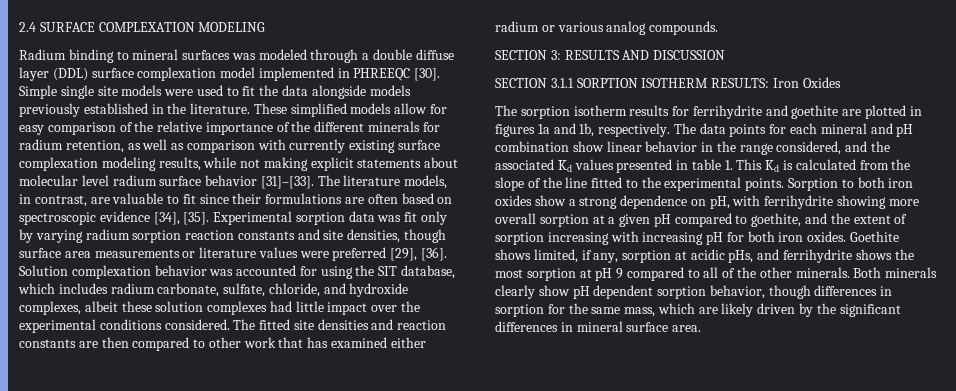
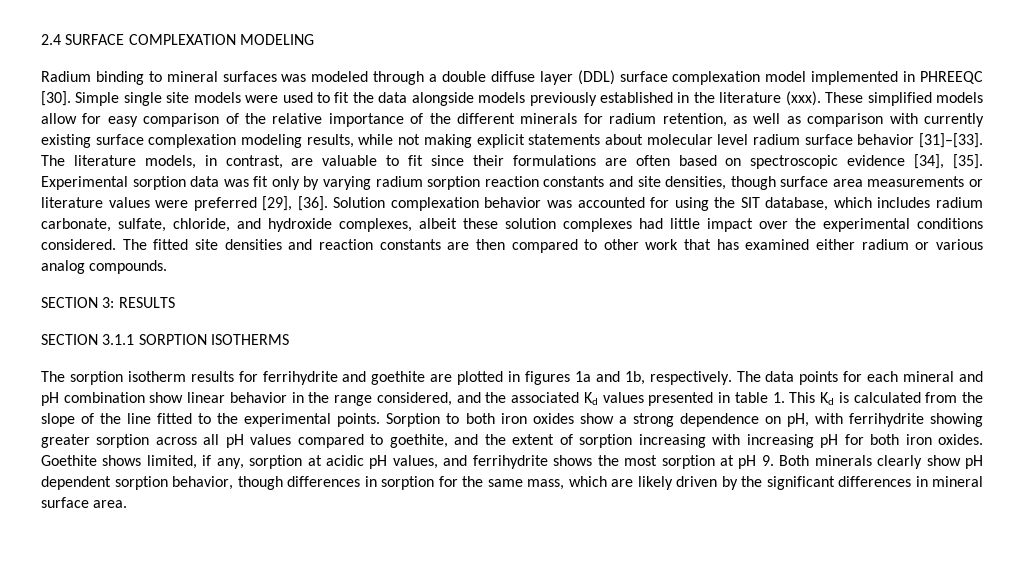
- Simple single site models were used to fit the data alongside models previously established in the literature.
+ Simple single site models were used to fit the data alongside models previously established in the literature (xxx).
- SECTION 3: RESULTS AND DISCUSSION
+ SECTION 3: RESULTS
- SECTION 3.1.1 SORPTION ISOTHERM RESULTS: Iron Oxides
+ SECTION 3.1.1 SORPTION ISOTHERMS
- Sorption to both iron oxides show a strong dependence on pH, with ferrihydrite showing more overall sorption at a given pH compared to goethite, and the extent of sorption increasing with increasing pH for both iron oxides.
+ Sorption to both iron oxides show a strong dependence on pH, with ferrihydrite showing greater sorption across all pH values compared to goethite, and the extent of sorption increasing with increasing pH for both iron oxides.
- Goethite shows limited, if any, sorption at acidic pHs, and ferrihydrite shows the most sorption at pH 9 compared to all of the other minerals. Both minerals clearly show pH dependent sorption behavior, though differences in sorption for the same mass, which are likely driven by the significant differences in mineral surface area.
+ Goethite shows limited, if any, sorption at acidic pH values, and ferrihydrite shows the most sorption at pH 9. Both minerals clearly show pH dependent sorption behavior, though differences in sorption for the same mass, which are likely driven by the significant differences in mineral surface area.

